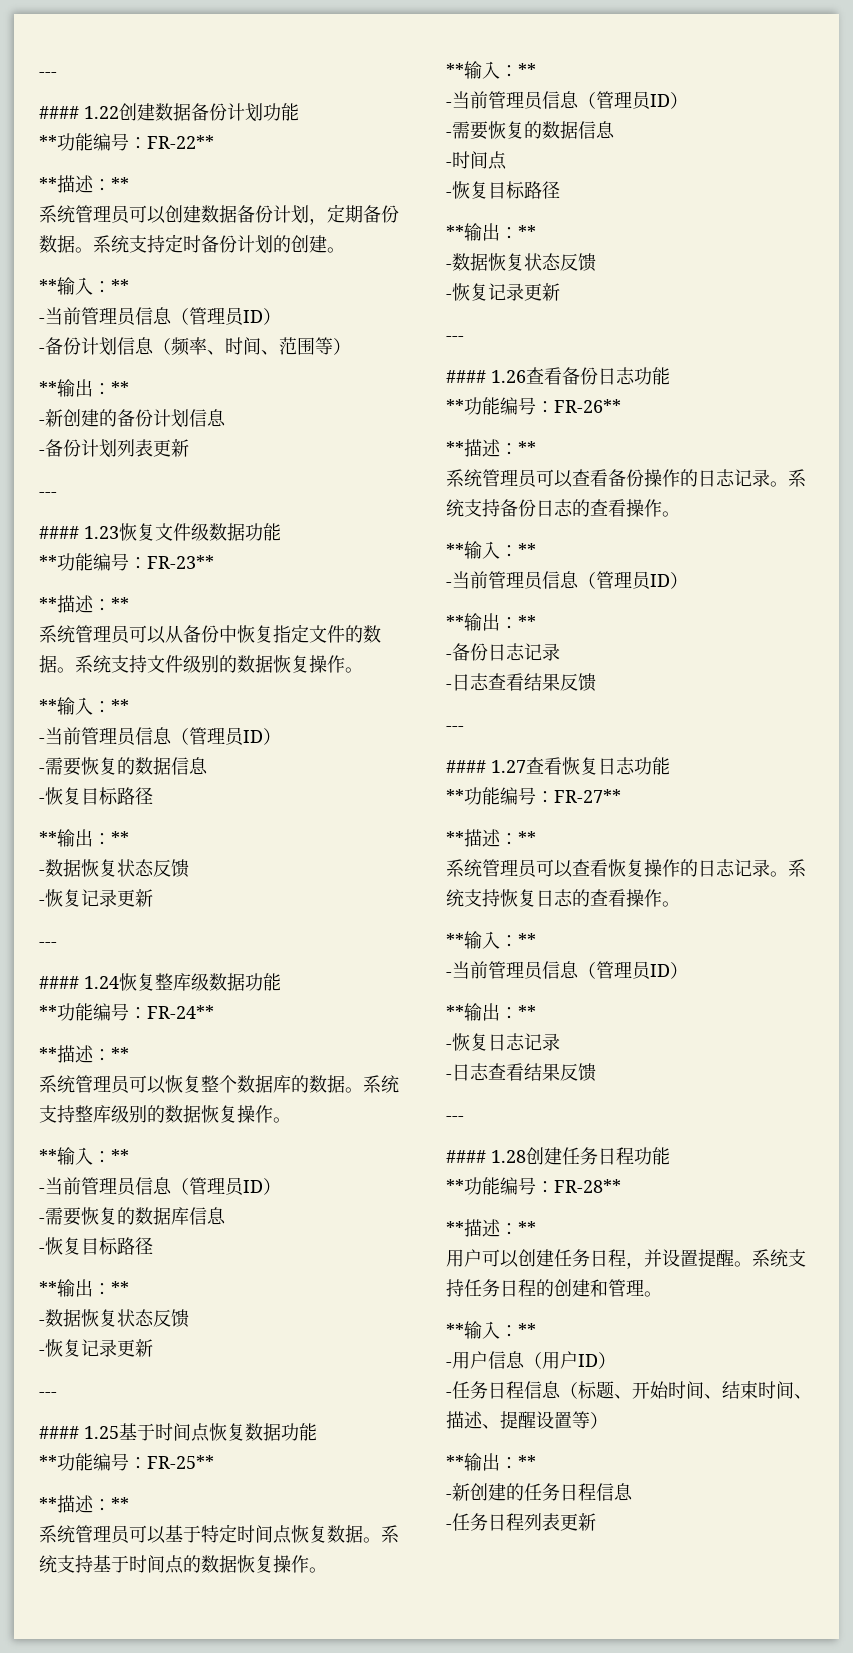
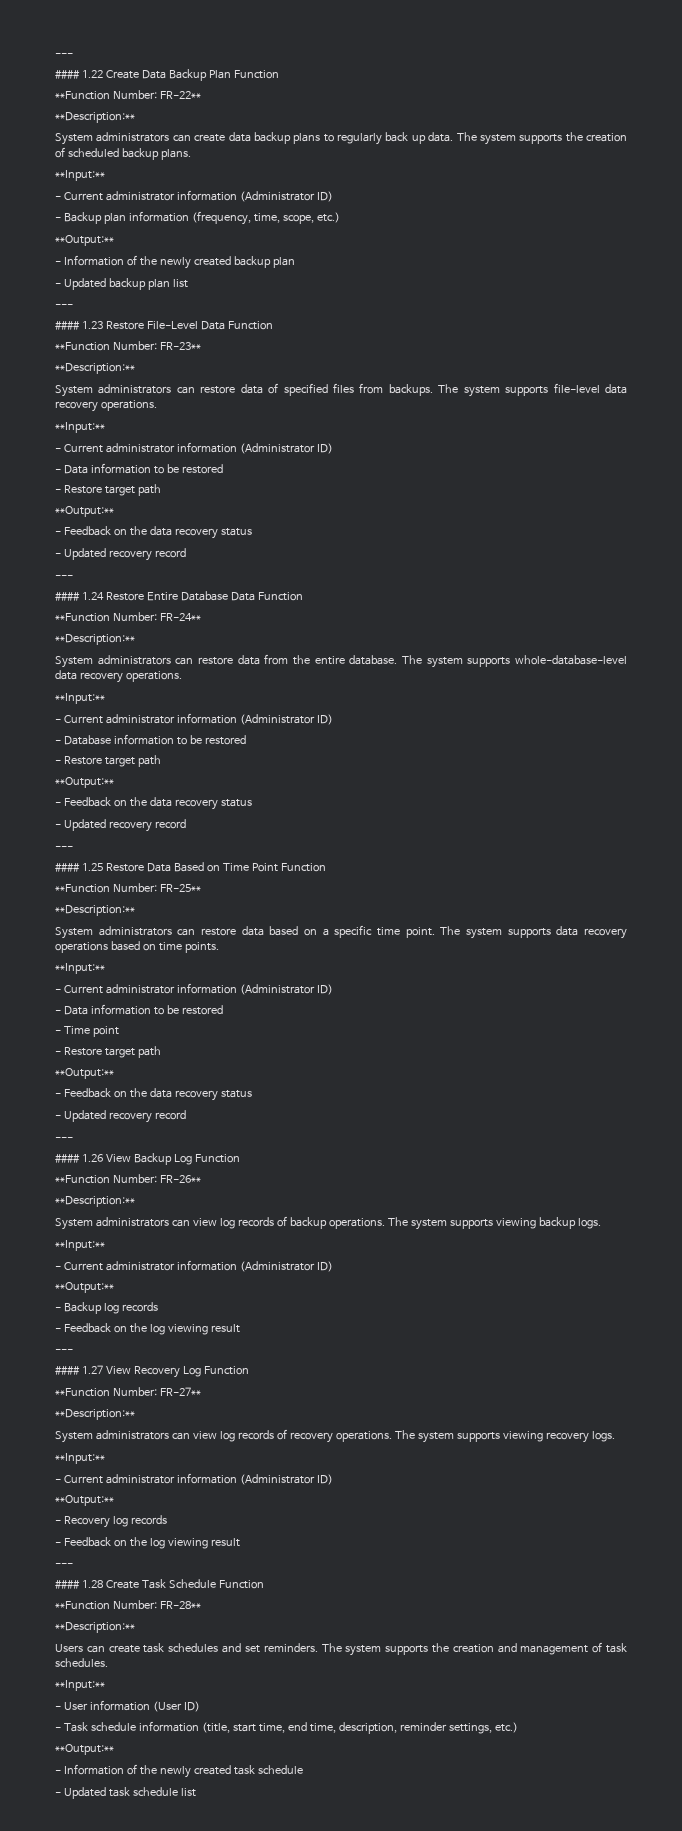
- #### 1.22创建数据备份计划功能
- **功能编号：FR-22**
- **描述：**
- 系统管理员可以创建数据备份计划，定期备份数据。系统支持定时备份计划的创建。
- **输入：**
- -当前管理员信息（管理员ID）
- -备份计划信息（频率、时间、范围等）
- **输出：**
- -新创建的备份计划信息
- -备份计划列表更新
+ #### 1.22 Create Data Backup Plan Function
+ **Function Number: FR-22**
+ **Description:**
+ System administrators can create data backup plans to regularly back up data. The system supports the creation of scheduled backup plans.
+ **Input:**
+ - Current administrator information (Administrator ID)
+ - Backup plan information (frequency, time, scope, etc.)
+ **Output:**
+ - Information of the newly created backup plan
+ - Updated backup plan list
  ---
- #### 1.23恢复文件级数据功能
- **功能编号：FR-23**
- **描述：**
- 系统管理员可以从备份中恢复指定文件的数据。系统支持文件级别的数据恢复操作。
- **输入：**
- -当前管理员信息（管理员ID）
- -需要恢复的数据信息
- -恢复目标路径
- **输出：**
- -数据恢复状态反馈
- -恢复记录更新
+ #### 1.23 Restore File-Level Data Function
+ **Function Number: FR-23**
+ **Description:**
+ System administrators can restore data of specified files from backups. The system supports file-level data recovery operations.
+ **Input:**
+ - Current administrator information (Administrator ID)
+ - Data information to be restored
+ - Restore target path
+ **Output:**
+ - Feedback on the data recovery status
+ - Updated recovery record
  ---
- #### 1.24恢复整库级数据功能
- **功能编号：FR-24**
- **描述：**
- 系统管理员可以恢复整个数据库的数据。系统支持整库级别的数据恢复操作。
- **输入：**
- -当前管理员信息（管理员ID）
- -需要恢复的数据库信息
- -恢复目标路径
- **输出：**
- -数据恢复状态反馈
- -恢复记录更新
+ #### 1.24 Restore Entire Database Data Function
+ **Function Number: FR-24**
+ **Description:**
+ System administrators can restore data from the entire database. The system supports whole-database-level data recovery operations.
+ **Input:**
+ - Current administrator information (Administrator ID)
+ - Database information to be restored
+ - Restore target path
+ **Output:**
+ - Feedback on the data recovery status
+ - Updated recovery record
  ---
- #### 1.25基于时间点恢复数据功能
- **功能编号：FR-25**
- **描述：**
- 系统管理员可以基于特定时间点恢复数据。系统支持基于时间点的数据恢复操作。
- **输入：**
- -当前管理员信息（管理员ID）
- -需要恢复的数据信息
- -时间点
- -恢复目标路径
- **输出：**
- -数据恢复状态反馈
- -恢复记录更新
+ #### 1.25 Restore Data Based on Time Point Function
+ **Function Number: FR-25**
+ **Description:**
+ System administrators can restore data based on a specific time point. The system supports data recovery operations based on time points.
+ **Input:**
+ - Current administrator information (Administrator ID)
+ - Data information to be restored
+ - Time point
+ - Restore target path
+ **Output:**
+ - Feedback on the data recovery status
+ - Updated recovery record
  ---
- #### 1.26查看备份日志功能
- **功能编号：FR-26**
- **描述：**
- 系统管理员可以查看备份操作的日志记录。系统支持备份日志的查看操作。
- **输入：**
- -当前管理员信息（管理员ID）
- **输出：**
- -备份日志记录
- -日志查看结果反馈
+ #### 1.26 View Backup Log Function
+ **Function Number: FR-26**
+ **Description:**
+ System administrators can view log records of backup operations. The system supports viewing backup logs.
+ **Input:**
+ - Current administrator information (Administrator ID)
+ **Output:**
+ - Backup log records
+ - Feedback on the log viewing result
  ---
- #### 1.27查看恢复日志功能
- **功能编号：FR-27**
- **描述：**
- 系统管理员可以查看恢复操作的日志记录。系统支持恢复日志的查看操作。
- **输入：**
- -当前管理员信息（管理员ID）
- **输出：**
- -恢复日志记录
- -日志查看结果反馈
+ #### 1.27 View Recovery Log Function
+ **Function Number: FR-27**
+ **Description:**
+ System administrators can view log records of recovery operations. The system supports viewing recovery logs.
+ **Input:**
+ - Current administrator information (Administrator ID)
+ **Output:**
+ - Recovery log records
+ - Feedback on the log viewing result
  ---
- #### 1.28创建任务日程功能
- **功能编号：FR-28**
- **描述：**
- 用户可以创建任务日程，并设置提醒。系统支持任务日程的创建和管理。
- **输入：**
- -用户信息（用户ID）
- -任务日程信息（标题、开始时间、结束时间、描述、提醒设置等）
- **输出：**
- -新创建的任务日程信息
- -任务日程列表更新
+ #### 1.28 Create Task Schedule Function
+ **Function Number: FR-28**
+ **Description:**
+ Users can create task schedules and set reminders. The system supports the creation and management of task schedules.
+ **Input:**
+ - User information (User ID)
+ - Task schedule information (title, start time, end time, description, reminder settings, etc.)
+ **Output:**
+ - Information of the newly created task schedule
+ - Updated task schedule list

